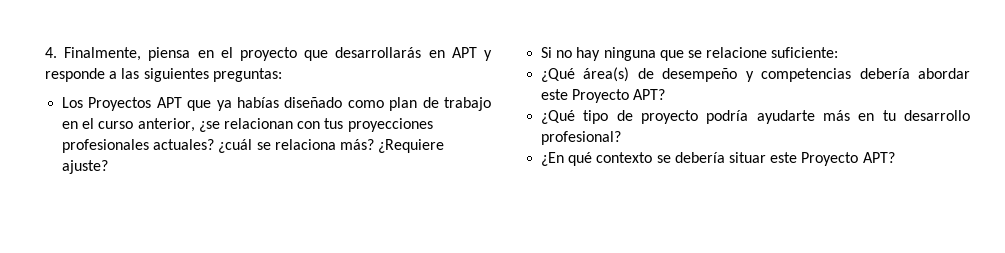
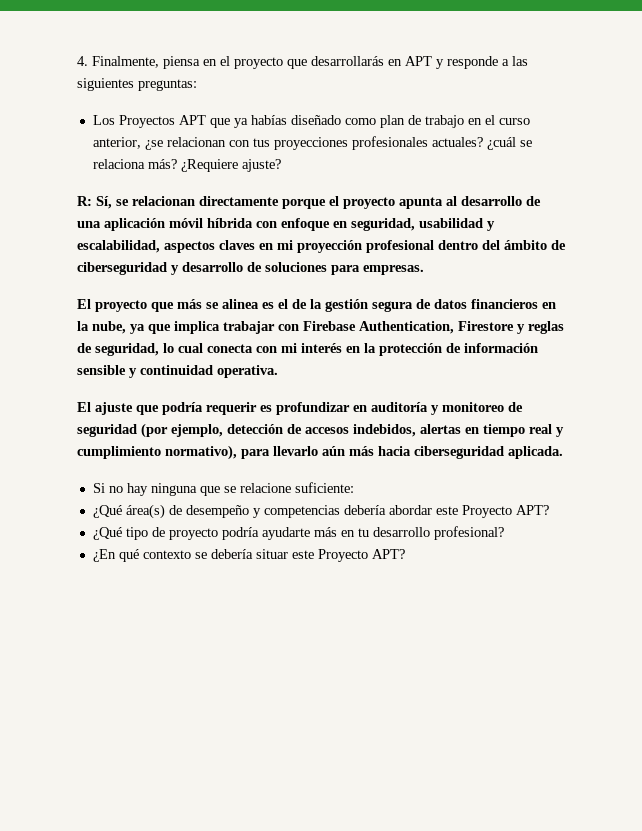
+ R: Sí, se relacionan directamente porque el proyecto apunta al desarrollo de una aplicación móvil híbrida con enfoque en seguridad, usabilidad y escalabilidad, aspectos claves en mi proyección profesional dentro del ámbito de ciberseguridad y desarrollo de soluciones para empresas.
+ El proyecto que más se alinea es el de la gestión segura de datos financieros en la nube, ya que implica trabajar con Firebase Authentication, Firestore y reglas de seguridad, lo cual conecta con mi interés en la protección de información sensible y continuidad operativa.
+ El ajuste que podría requerir es profundizar en auditoría y monitoreo de seguridad (por ejemplo, detección de accesos indebidos, alertas en tiempo real y cumplimiento normativo), para llevarlo aún más hacia ciberseguridad aplicada.

